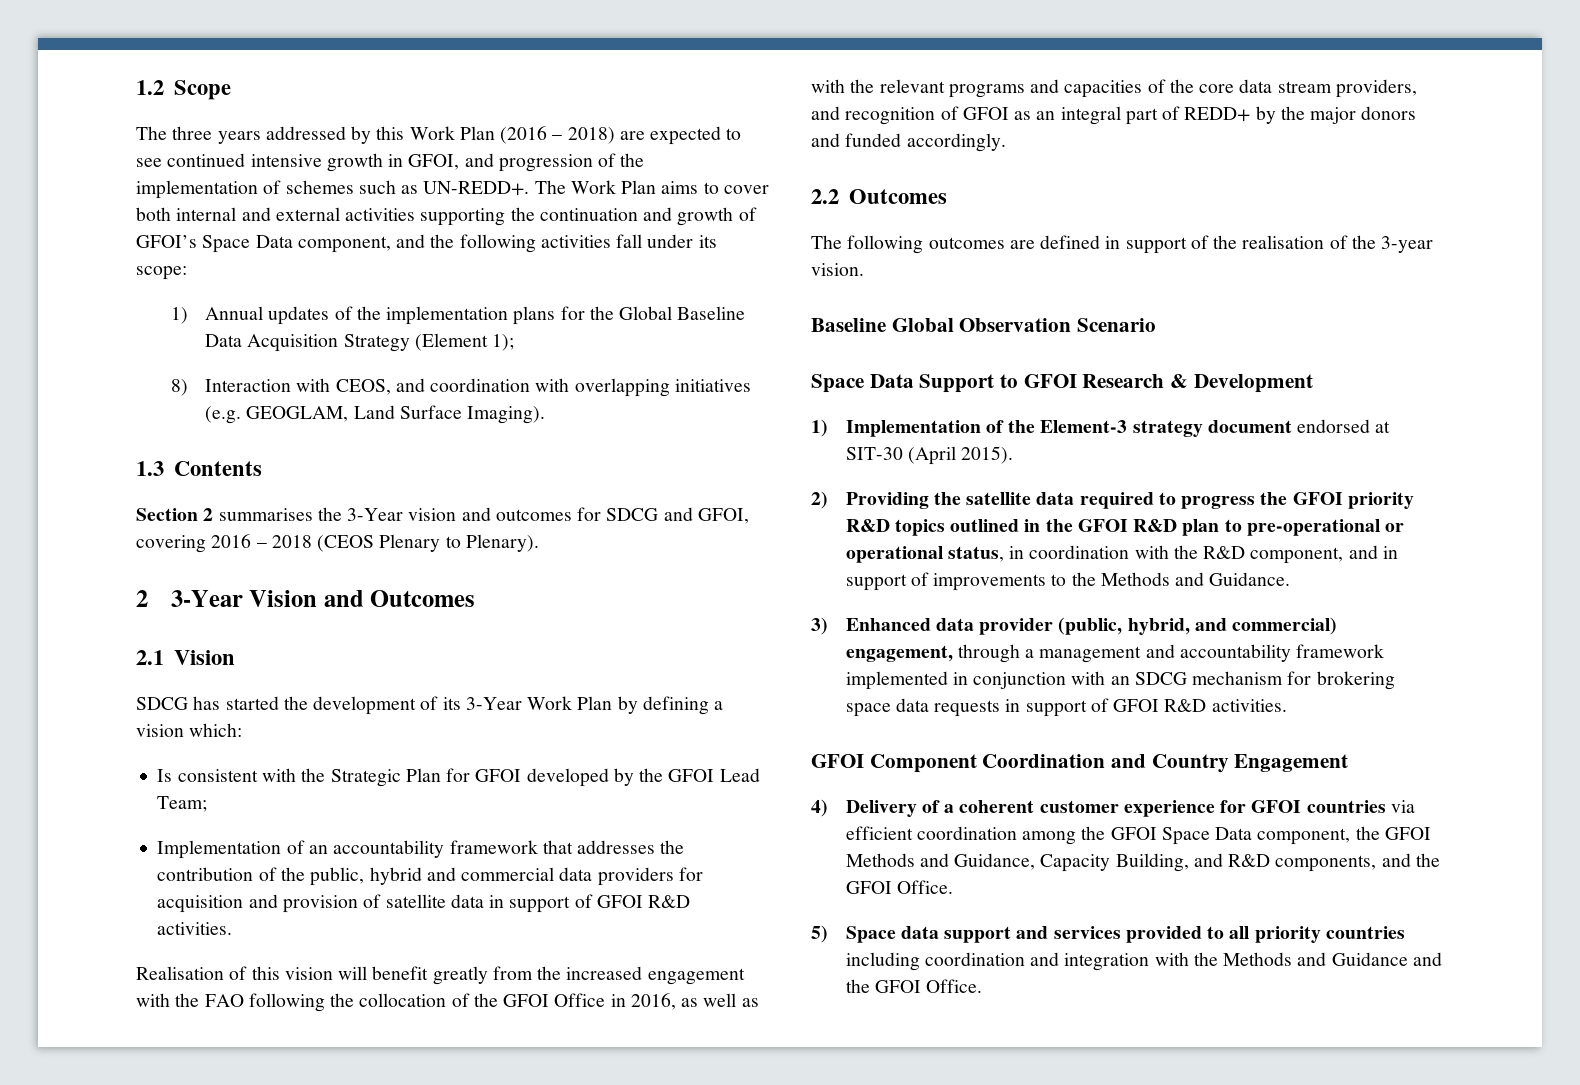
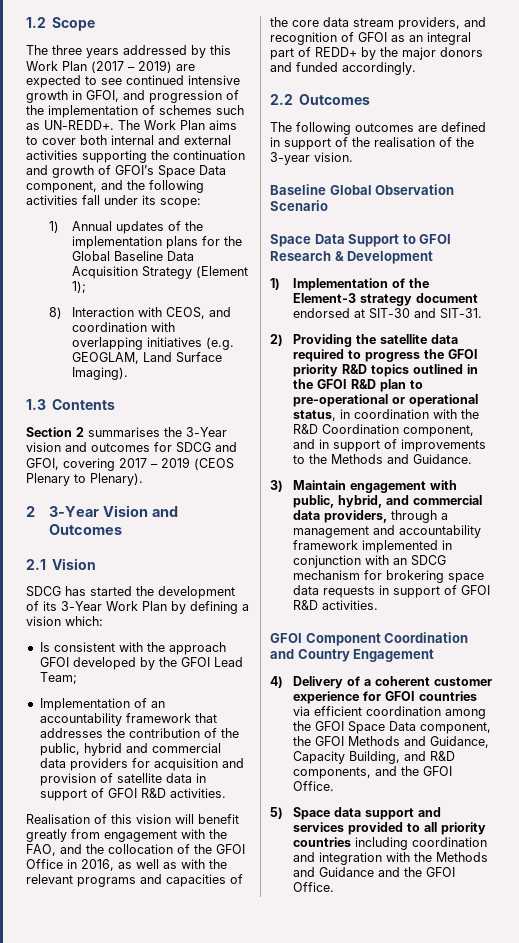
- The three years addressed by this Work Plan (2016 – 2018) are expected to see continued intensive growth in GFOI, and progression of the implementation of schemes such as UN-REDD+.
+ The three years addressed by this Work Plan (2017 – 2019) are expected to see continued intensive growth in GFOI, and progression of the implementation of schemes such as UN-REDD+.
- Section 2 summarises the 3-Year vision and outcomes for SDCG and GFOI, covering 2016 – 2018 (CEOS Plenary to Plenary).
+ Section 2 summarises the 3-Year vision and outcomes for SDCG and GFOI, covering 2017 – 2019 (CEOS Plenary to Plenary).
- Is consistent with the Strategic Plan for GFOI developed by the GFOI Lead Team;
+ Is consistent with the approach GFOI developed by the GFOI Lead Team;
- Realisation of this vision will benefit greatly from the increased engagement with the FAO following the collocation of the GFOI Office in 2016, as well as with the relevant programs and capacities of the core data stream providers, and recognition of GFOI as an integral part of REDD+ by the major donors and funded accordingly.
+ Realisation of this vision will benefit greatly from engagement with the FAO, and the collocation of the GFOI Office in 2016, as well as with the relevant programs and capacities of the core data stream providers, and recognition of GFOI as an integral part of REDD+ by the major donors and funded accordingly.
- 1) Implementation of the Element-3 strategy document endorsed at SIT-30 (April 2015).
+ 1) Implementation of the Element-3 strategy document endorsed at SIT-30 and SIT-31.
- 2) Providing the satellite data required to progress the GFOI priority R&D topics outlined in the GFOI R&D plan to pre-operational or operational status, in coordination with the R&D component, and in support of improvements to the Methods and Guidance.
+ 2) Providing the satellite data required to progress the GFOI priority R&D topics outlined in the GFOI R&D plan to pre-operational or operational status, in coordination with the R&D Coordination component, and in support of improvements to the Methods and Guidance.
- 3) Enhanced data provider (public, hybrid, and commercial) engagement, through a management and accountability framework implemented in conjunction with an SDCG mechanism for brokering space data requests in support of GFOI R&D activities.
+ 3) Maintain engagement with public, hybrid, and commercial data providers, through a management and accountability framework implemented in conjunction with an SDCG mechanism for brokering space data requests in support of GFOI R&D activities.

